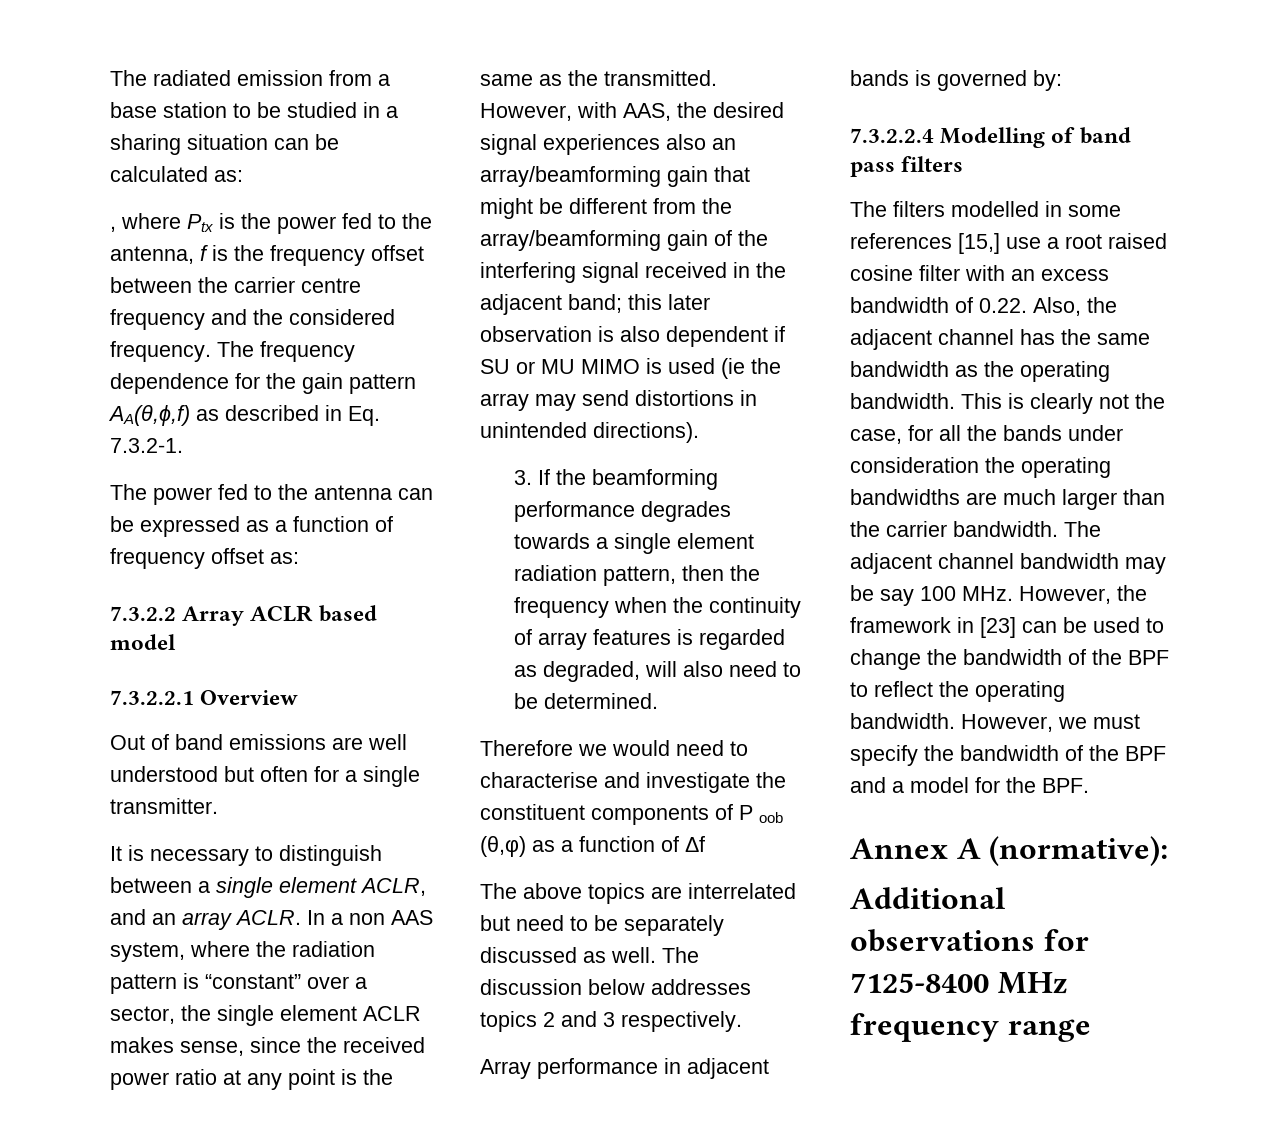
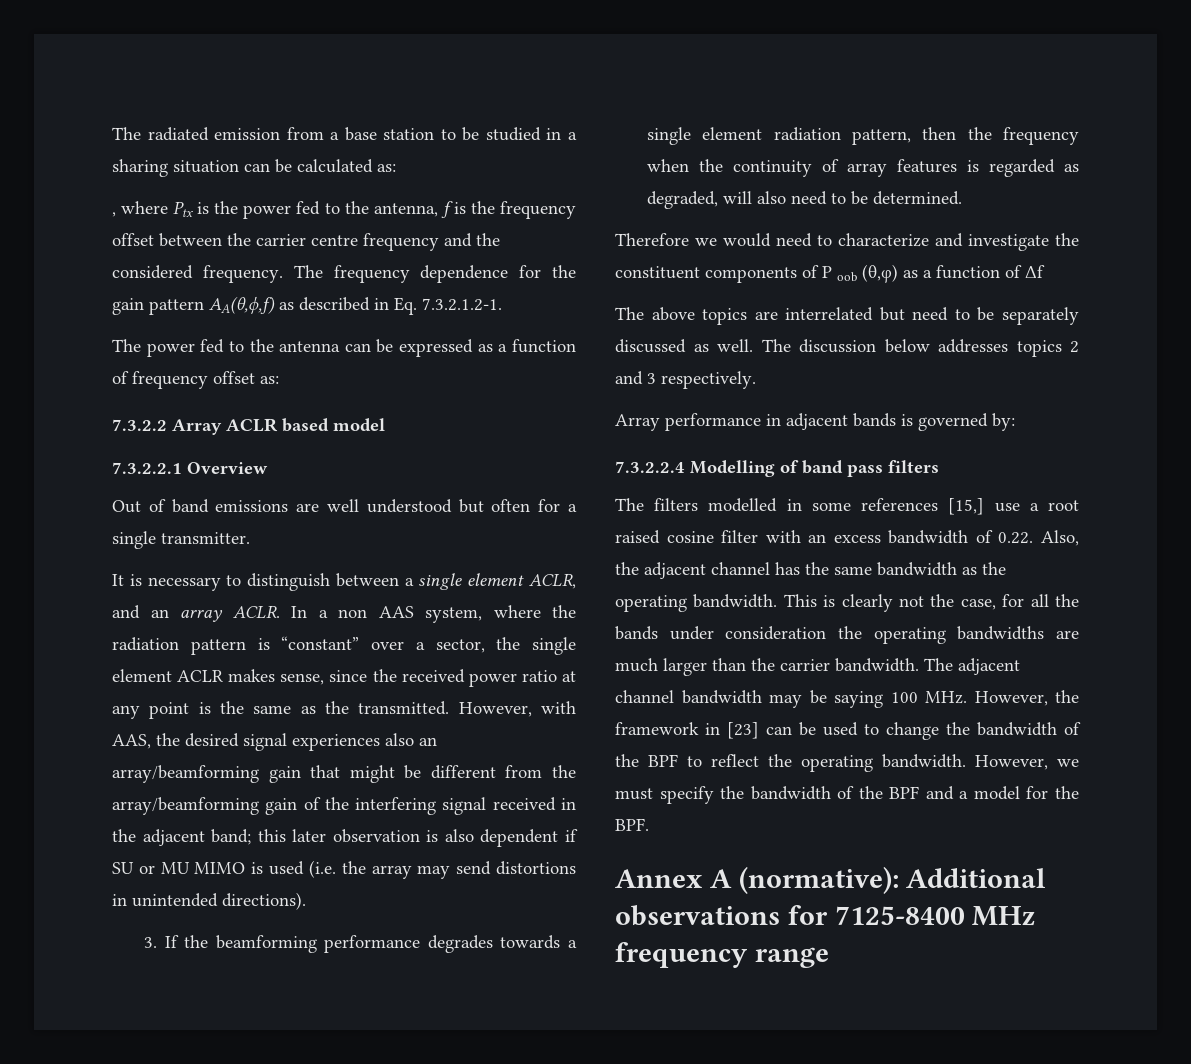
- The frequency dependence for the gain pattern AA(θ,ϕ,f) as described in Eq. 7.3.2-1.
+ The frequency dependence for the gain pattern AA(θ,ϕ,f) as described in Eq. 7.3.2.1.2-1.
- However, with AAS, the desired signal experiences also an array/beamforming gain that might be different from the array/beamforming gain of the interfering signal received in the adjacent band; this later observation is also dependent if SU or MU MIMO is used (ie the array may send distortions in unintended directions).
+ However, with AAS, the desired signal experiences also an array/beamforming gain that might be different from the array/beamforming gain of the interfering signal received in the adjacent band; this later observation is also dependent if SU or MU MIMO is used (i.e. the array may send distortions in unintended directions).
- Therefore we would need to characterise and investigate the constituent components of P oob (θ,φ) as a function of Δf
+ Therefore we would need to characterize and investigate the constituent components of P oob (θ,φ) as a function of Δf
- The adjacent channel bandwidth may be say 100 MHz. However, the framework in [23] can be used to change the bandwidth of the BPF to reflect the operating bandwidth.
+ The adjacent channel bandwidth may be saying 100 MHz. However, the framework in [23] can be used to change the bandwidth of the BPF to reflect the operating bandwidth.
- Annex A (normative):
- Additional observations for 7125-8400 MHz frequency range
+ Annex A (normative): Additional observations for 7125-8400 MHz frequency range

